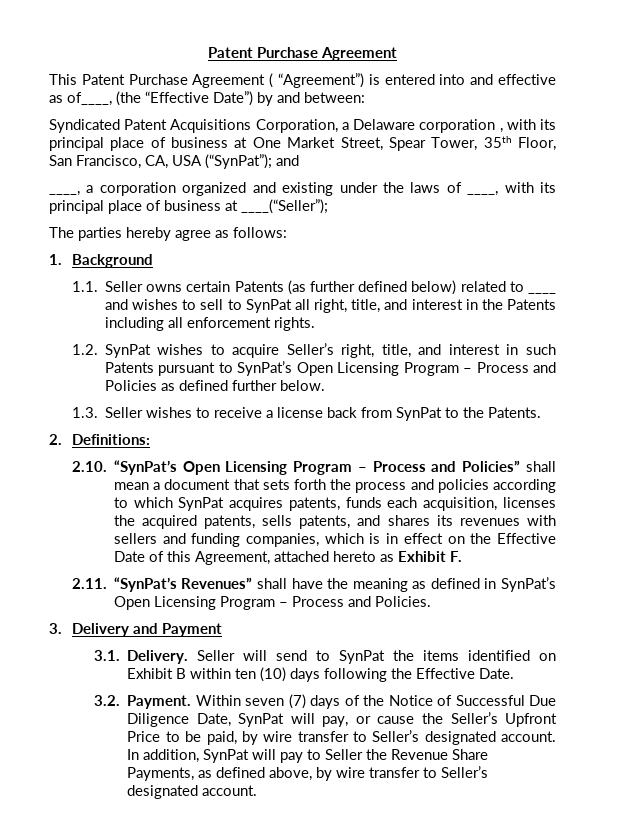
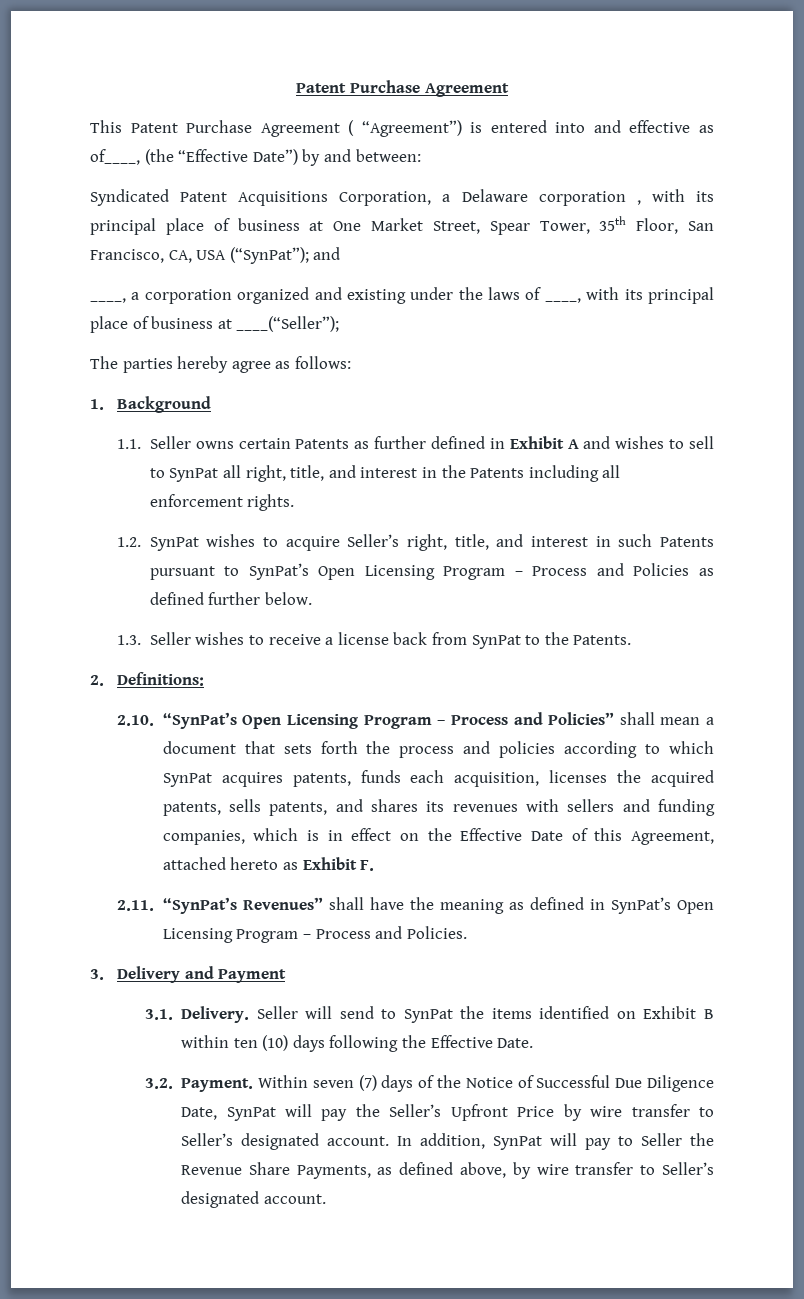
- 1.1. Seller owns certain Patents (as further defined below) related to ____ and wishes to sell to SynPat all right, title, and interest in the Patents including all enforcement rights.
+ 1.1. Seller owns certain Patents as further defined in Exhibit A and wishes to sell to SynPat all right, title, and interest in the Patents including all enforcement rights.
- Within seven (7) days of the Notice of Successful Due Diligence Date, SynPat will pay, or cause the Seller’s Upfront Price to be paid, by wire transfer to Seller’s designated account.
+ Within seven (7) days of the Notice of Successful Due Diligence Date, SynPat will pay the Seller’s Upfront Price by wire transfer to Seller’s designated account.

